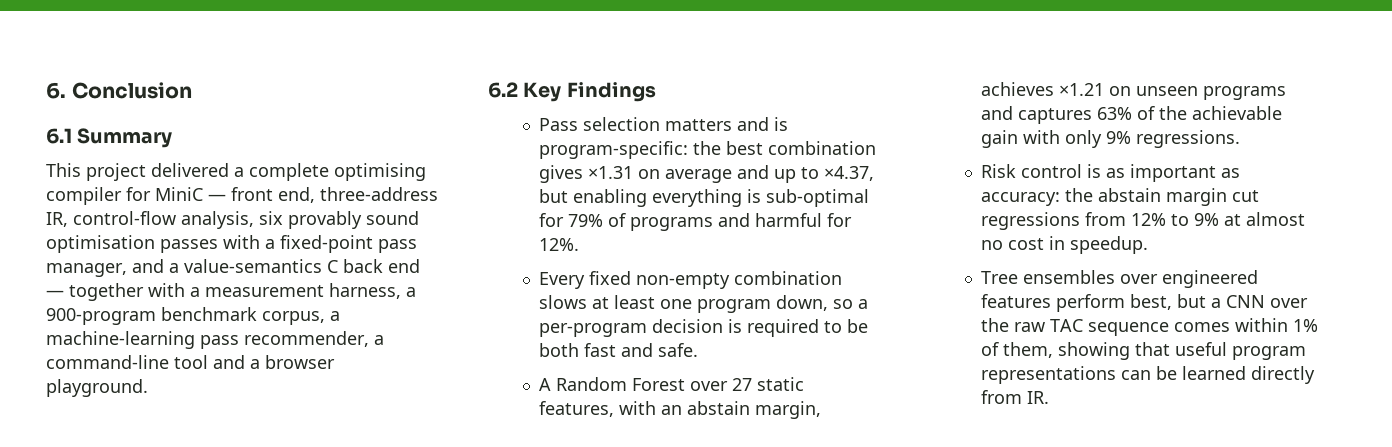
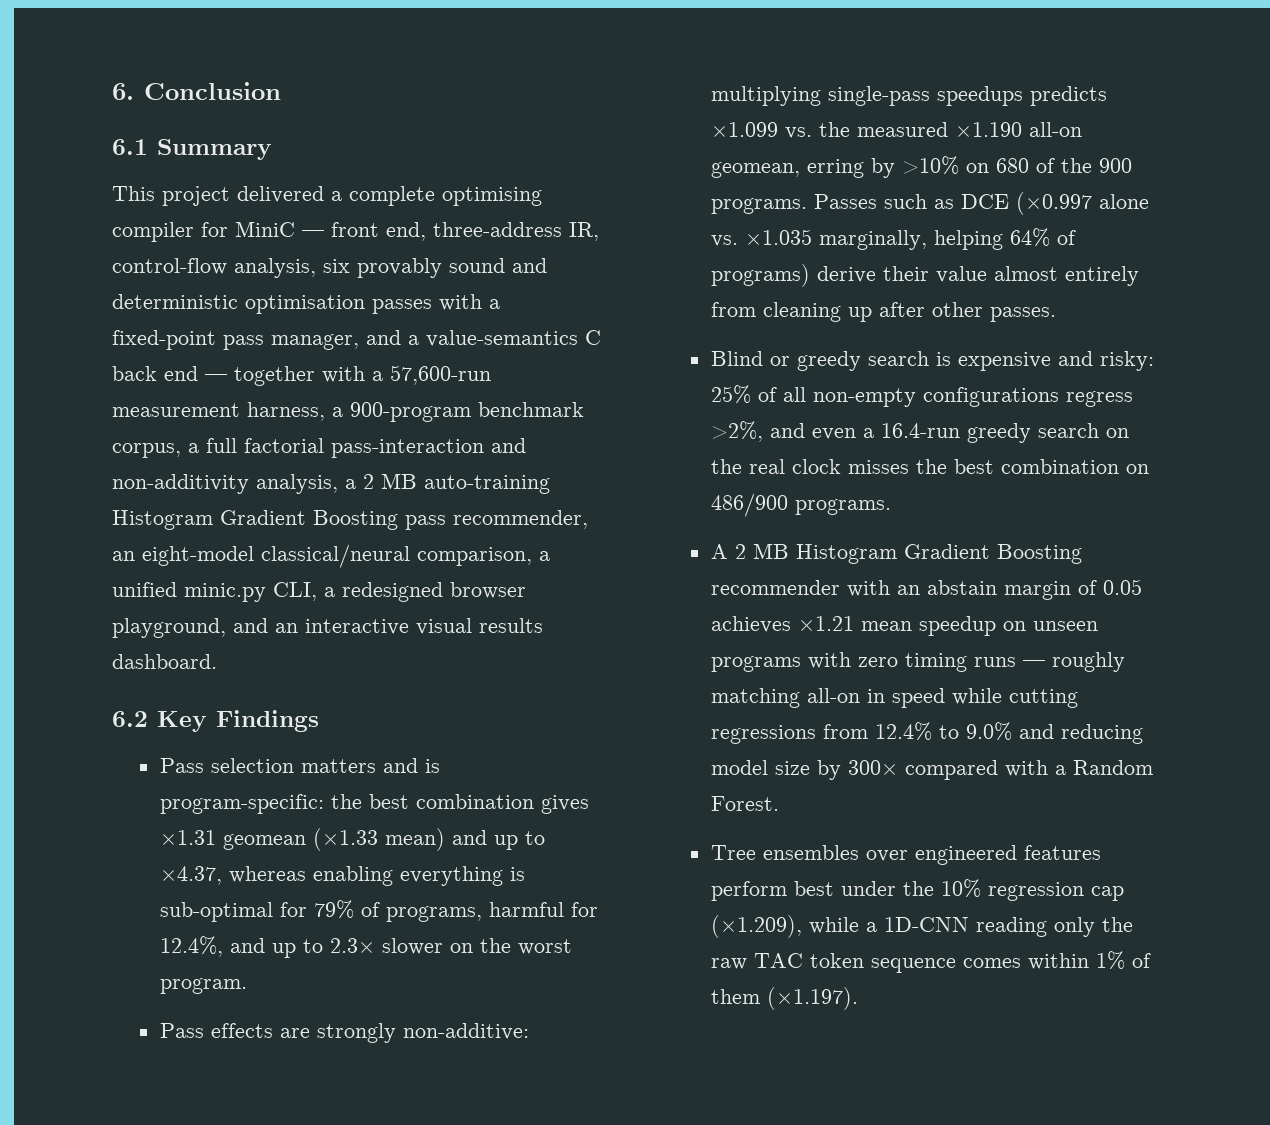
- This project delivered a complete optimising compiler for MiniC — front end, three-address IR, control-flow analysis, six provably sound optimisation passes with a fixed-point pass manager, and a value-semantics C back end — together with a measurement harness, a 900-program benchmark corpus, a machine-learning pass recommender, a command-line tool and a browser playground.
+ This project delivered a complete optimising compiler for MiniC — front end, three-address IR, control-flow analysis, six provably sound and deterministic optimisation passes with a fixed-point pass manager, and a value-semantics C back end — together with a 57,600-run measurement harness, a 900-program benchmark corpus, a full factorial pass-interaction and non-additivity analysis, a 2 MB auto-training Histogram Gradient Boosting pass recommender, an eight-model classical/neural comparison, a unified minic.py CLI, a redesigned browser playground, and an interactive visual results dashboard.
- Pass selection matters and is program-specific: the best combination gives ×1.31 on average and up to ×4.37, but enabling everything is sub-optimal for 79% of programs and harmful for 12%.
- Every fixed non-empty combination slows at least one program down, so a per-program decision is required to be both fast and safe.
- A Random Forest over 27 static features, with an abstain margin, achieves ×1.21 on unseen programs and captures 63% of the achievable gain with only 9% regressions.
- Risk control is as important as accuracy: the abstain margin cut regressions from 12% to 9% at almost no cost in speedup.
+ Pass selection matters and is program-specific: the best combination gives ×1.31 geomean (×1.33 mean) and up to ×4.37, whereas enabling everything is sub-optimal for 79% of programs, harmful for 12.4%, and up to 2.3× slower on the worst program.
+ Pass effects are strongly non-additive: multiplying single-pass speedups predicts ×1.099 vs. the measured ×1.190 all-on geomean, erring by >10% on 680 of the 900 programs. Passes such as DCE (×0.997 alone vs. ×1.035 marginally, helping 64% of programs) derive their value almost entirely from cleaning up after other passes.
+ Blind or greedy search is expensive and risky: 25% of all non-empty configurations regress >2%, and even a 16.4-run greedy search on the real clock misses the best combination on 486/900 programs.
+ A 2 MB Histogram Gradient Boosting recommender with an abstain margin of 0.05 achieves ×1.21 mean speedup on unseen programs with zero timing runs — roughly matching all-on in speed while cutting regressions from 12.4% to 9.0% and reducing model size by 300× compared with a Random Forest.
- Tree ensembles over engineered features perform best, but a CNN over the raw TAC sequence comes within 1% of them, showing that useful program representations can be learned directly from IR.
+ Tree ensembles over engineered features perform best under the 10% regression cap (×1.209), while a 1D-CNN reading only the raw TAC token sequence comes within 1% of them (×1.197).

